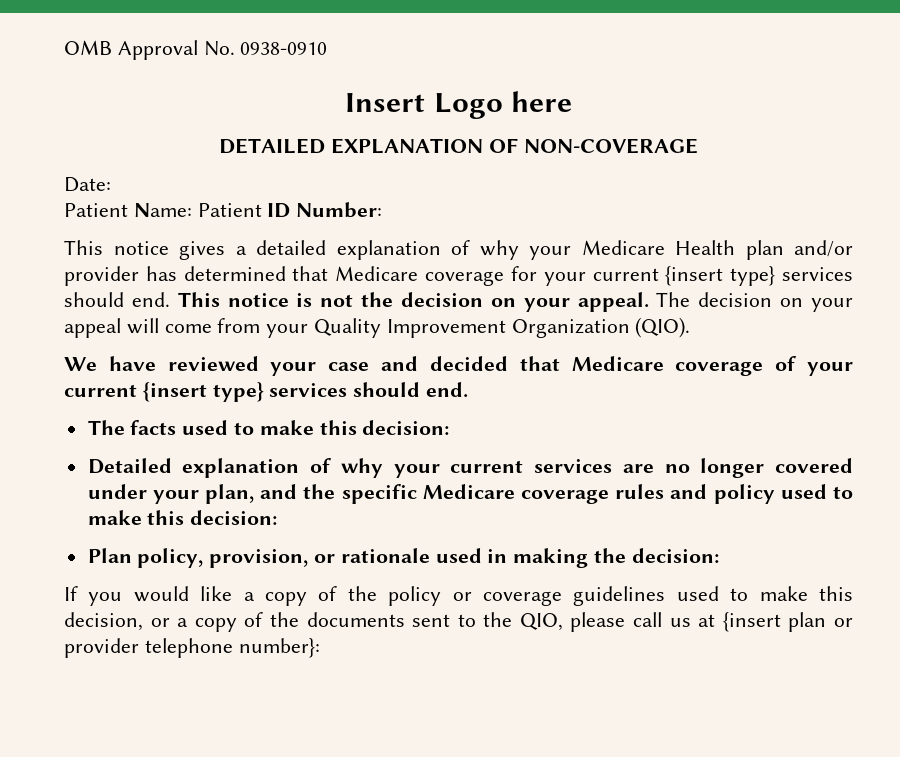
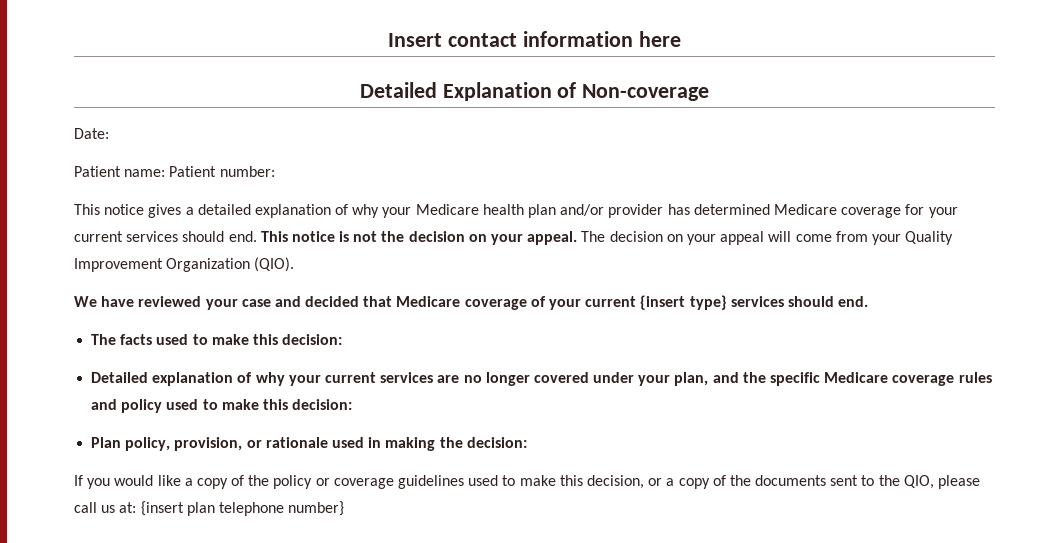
- OMB Approval No. 0938-0910
- Insert Logo here
- DETAILED EXPLANATION OF NON-COVERAGE
+ Insert contact information here
+ Detailed Explanation of Non-coverage
  Date:
- Patient Name: Patient ID Number:
+ Patient name: Patient number:
- This notice gives a detailed explanation of why your Medicare Health plan and/or provider has determined that Medicare coverage for your current {insert type} services should end.
+ This notice gives a detailed explanation of why your Medicare health plan and/or provider has determined Medicare coverage for your current services should end.
- If you would like a copy of the policy or coverage guidelines used to make this decision, or a copy of the documents sent to the QIO, please call us at {insert plan or provider telephone number}:
+ If you would like a copy of the policy or coverage guidelines used to make this decision, or a copy of the documents sent to the QIO, please call us at: {insert plan telephone number}

